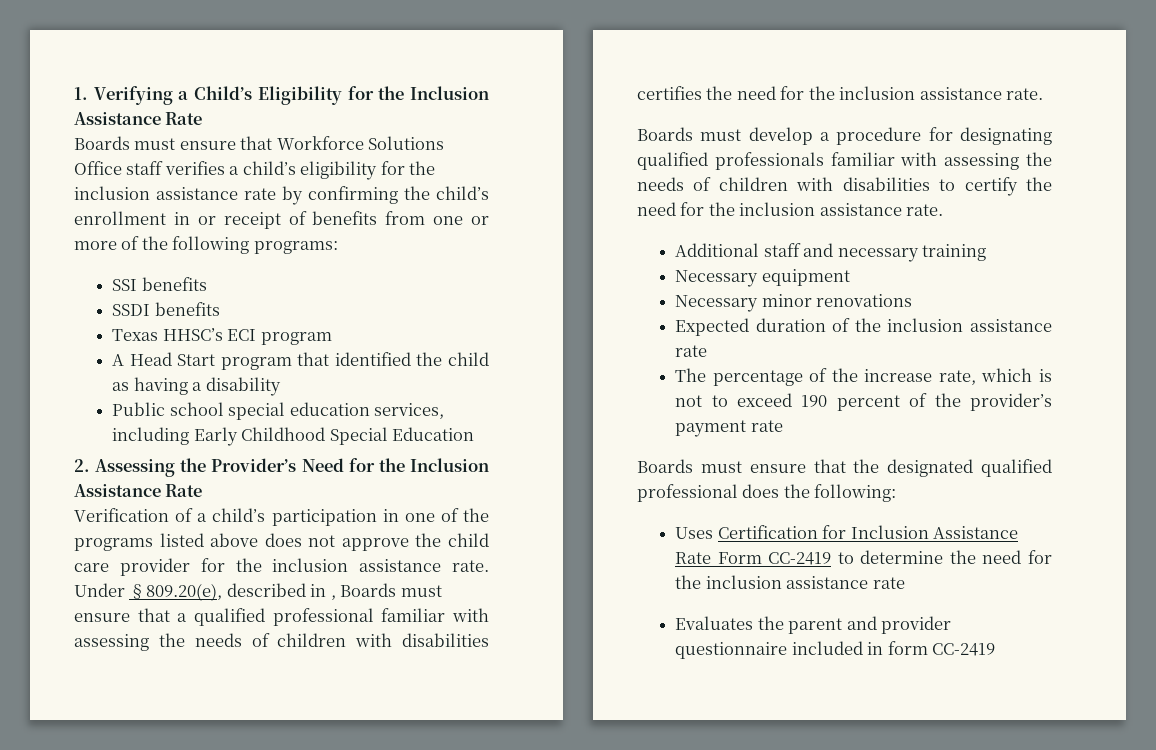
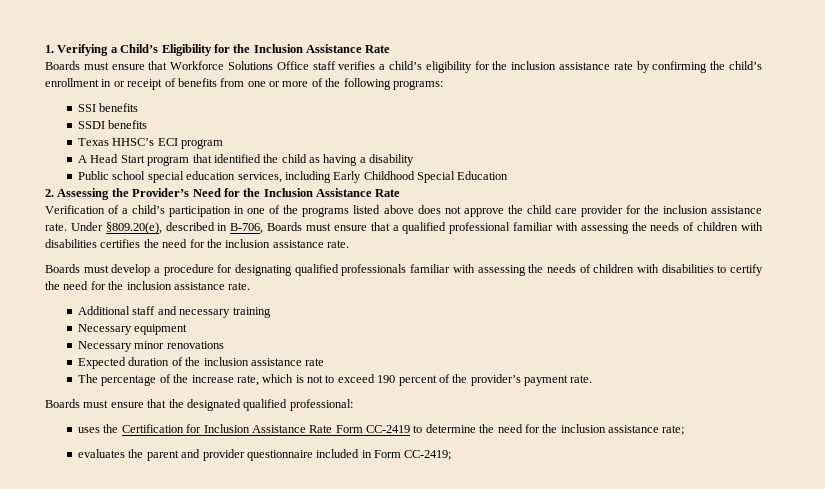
- Under §809.20(e), described in , Boards must ensure that a qualified professional familiar with assessing the needs of children with disabilities certifies the need for the inclusion assistance rate.
+ Under §809.20(e), described in B-706, Boards must ensure that a qualified professional familiar with assessing the needs of children with disabilities certifies the need for the inclusion assistance rate.
- The percentage of the increase rate, which is not to exceed 190 percent of the provider’s payment rate
+ The percentage of the increase rate, which is not to exceed 190 percent of the provider’s payment rate.
- Boards must ensure that the designated qualified professional does the following:
- Uses Certification for Inclusion Assistance Rate Form CC-2419 to determine the need for the inclusion assistance rate
- Evaluates the parent and provider questionnaire included in form CC-2419
+ Boards must ensure that the designated qualified professional:
+ uses the Certification for Inclusion Assistance Rate Form CC-2419 to determine the need for the inclusion assistance rate;
+ evaluates the parent and provider questionnaire included in Form CC-2419;

